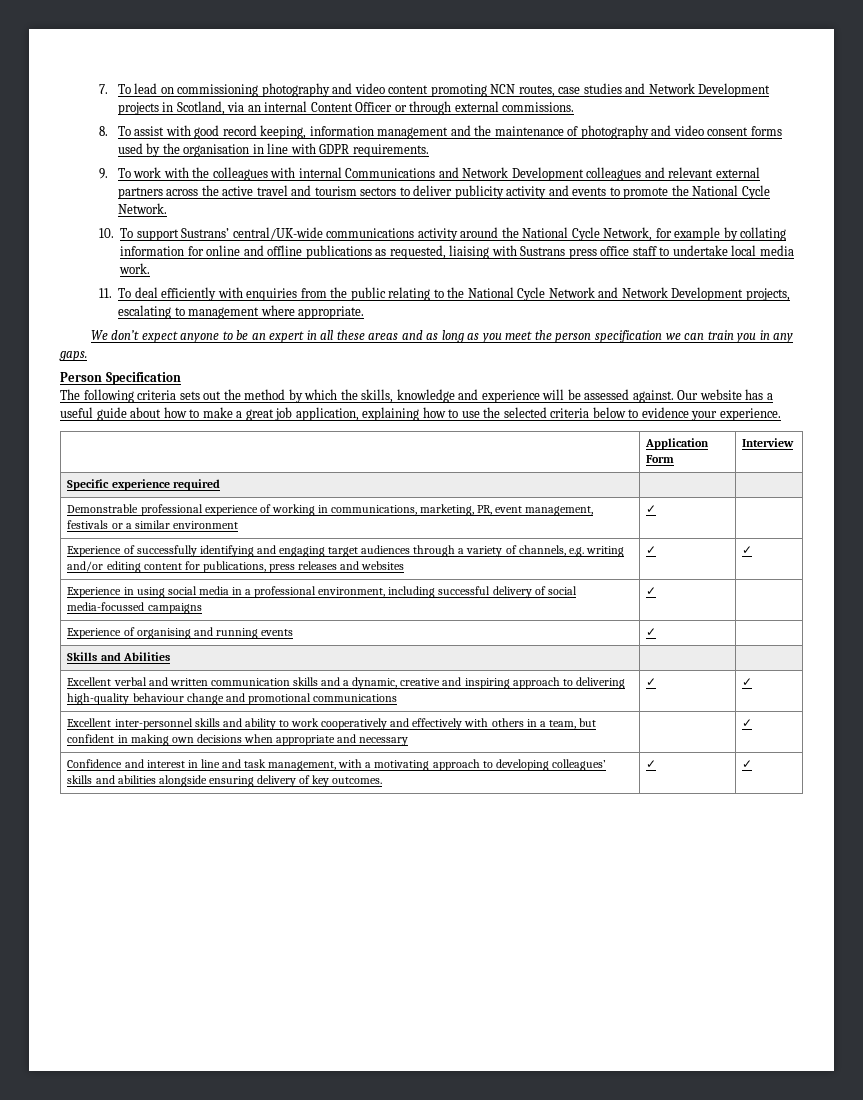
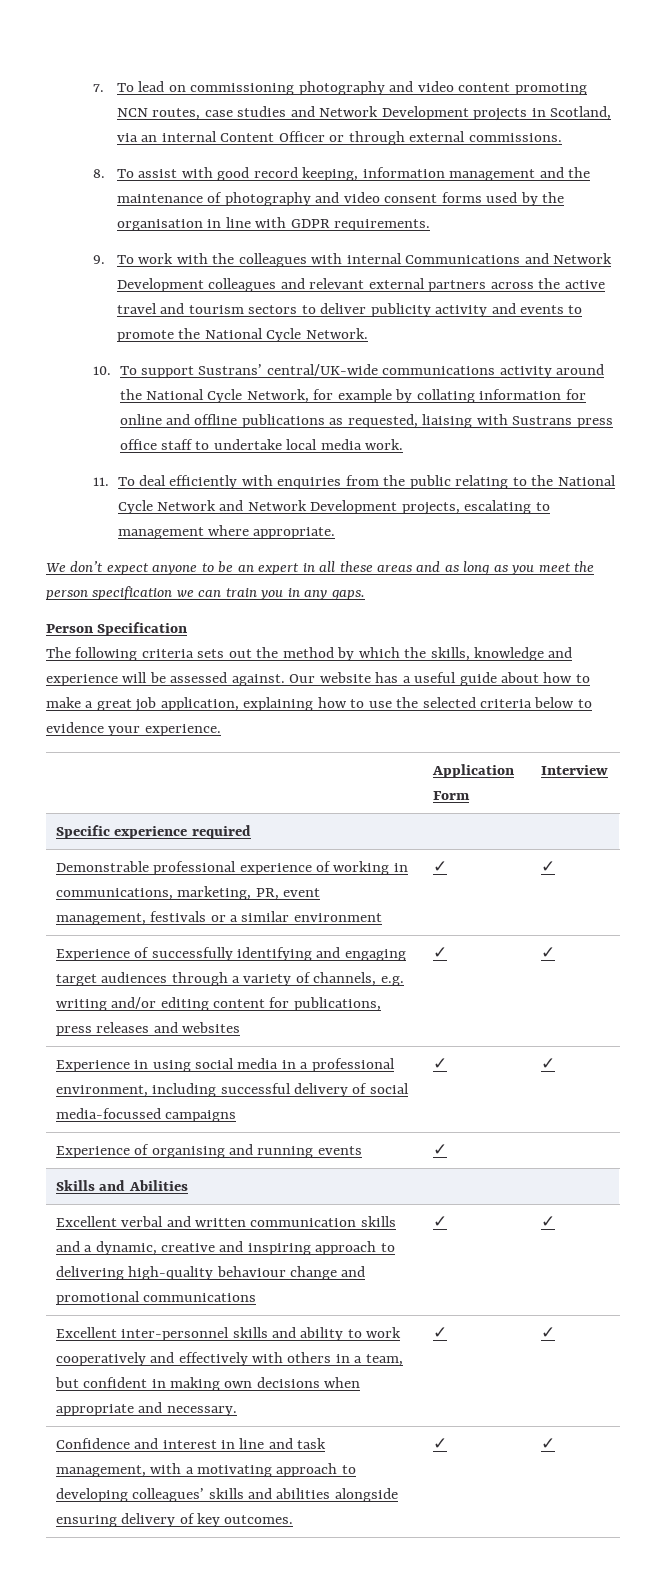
- Demonstrable professional experience of working in communications, marketing, PR, event management, festivals or a similar environment | ✓ |
+ Demonstrable professional experience of working in communications, marketing, PR, event management, festivals or a similar environment | ✓ | ✓
- Experience in using social media in a professional environment, including successful delivery of social media-focussed campaigns | ✓ |
+ Experience in using social media in a professional environment, including successful delivery of social media-focussed campaigns | ✓ | ✓
- Excellent inter-personnel skills and ability to work cooperatively and effectively with others in a team, but confident in making own decisions when appropriate and necessary | | ✓
+ Excellent inter-personnel skills and ability to work cooperatively and effectively with others in a team, but confident in making own decisions when appropriate and necessary. | ✓ | ✓

